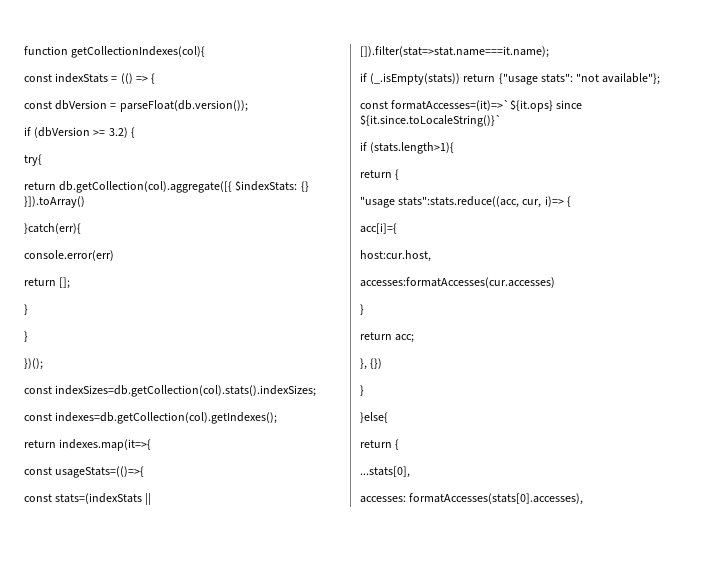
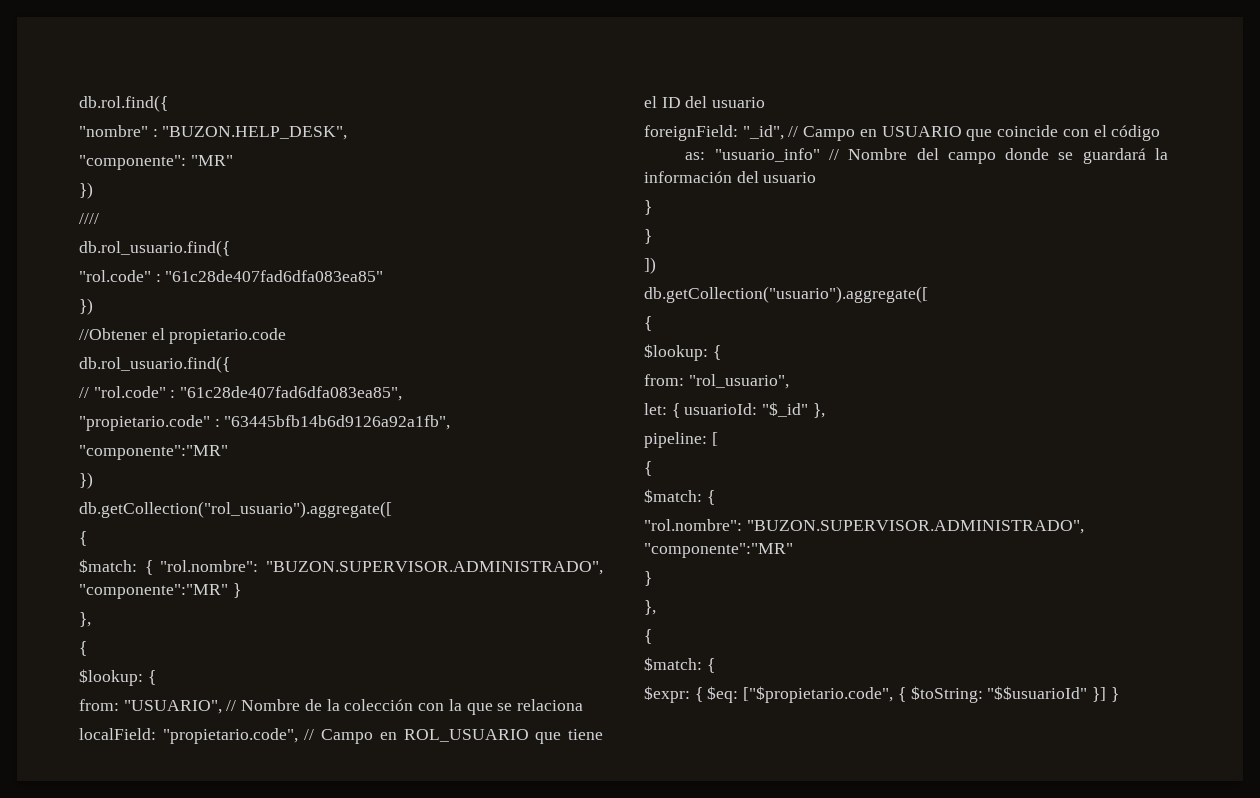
- function getCollectionIndexes(col){
- const indexStats = (() => {
- const dbVersion = parseFloat(db.version());
- if (dbVersion >= 3.2) {
- try{
- return db.getCollection(col).aggregate([{ $indexStats: {} }]).toArray()
- }catch(err){
- console.error(err)
- return [];
+ db.rol.find({
+ "nombre" : "BUZON.HELP_DESK",
+ "componente": "MR"
+ })
+ ////
+ db.rol_usuario.find({
+ "rol.code" : "61c28de407fad6dfa083ea85"
+ })
+ //Obtener el propietario.code
+ db.rol_usuario.find({
+ // "rol.code" : "61c28de407fad6dfa083ea85",
+ "propietario.code" : "63445bfb14b6d9126a92a1fb",
+ "componente":"MR"
+ })
+ db.getCollection("rol_usuario").aggregate([
+ {
+ $match: { "rol.nombre": "BUZON.SUPERVISOR.ADMINISTRADO", "componente":"MR" }
+ },
+ {
+ $lookup: {
+ from: "USUARIO", // Nombre de la colección con la que se relaciona
+ localField: "propietario.code", // Campo en ROL_USUARIO que tiene el ID del usuario
+ foreignField: "_id", // Campo en USUARIO que coincide con el código
+ as: "usuario_info" // Nombre del campo donde se guardará la información del usuario
  }
  }
- })();
- const indexSizes=db.getCollection(col).stats().indexSizes;
- const indexes=db.getCollection(col).getIndexes();
- return indexes.map(it=>{
- const usageStats=(()=>{
- const stats=(indexStats || []).filter(stat=>stat.name===it.name);
- if (_.isEmpty(stats)) return {"usage stats": "not available"};
- const formatAccesses=(it)=>`${it.ops} since ${it.since.toLocaleString()}`
- if (stats.length>1){
- return {
- "usage stats":stats.reduce((acc, cur, i)=> {
- acc[i]={
- host:cur.host,
- accesses:formatAccesses(cur.accesses)
+ ])
+ db.getCollection("usuario").aggregate([
+ {
+ $lookup: {
+ from: "rol_usuario",
+ let: { usuarioId: "$_id" },
+ pipeline: [
+ {
+ $match: {
+ "rol.nombre": "BUZON.SUPERVISOR.ADMINISTRADO", "componente":"MR"
  }
- return acc;
- }, {})
- }
- }else{
- return {
- ...stats[0],
- accesses: formatAccesses(stats[0].accesses),
+ },
+ {
+ $match: {
+ $expr: { $eq: ["$propietario.code", { $toString: "$$usuarioId" }] }

